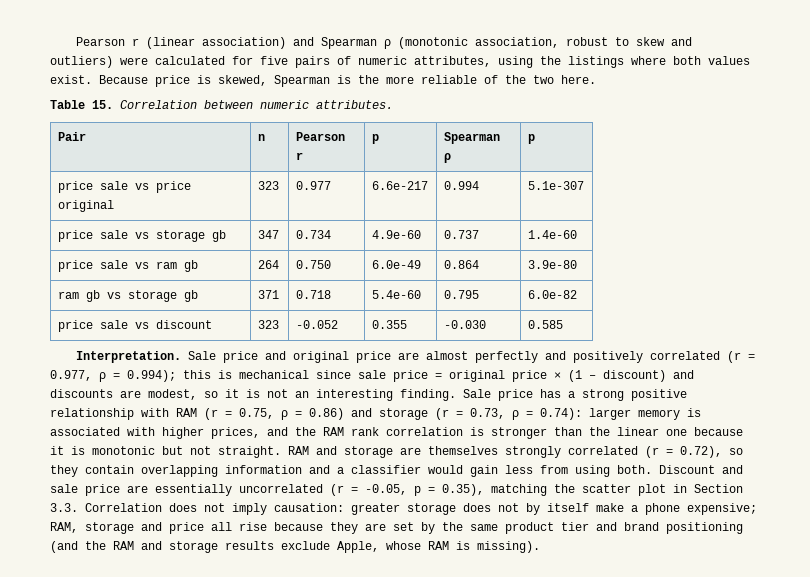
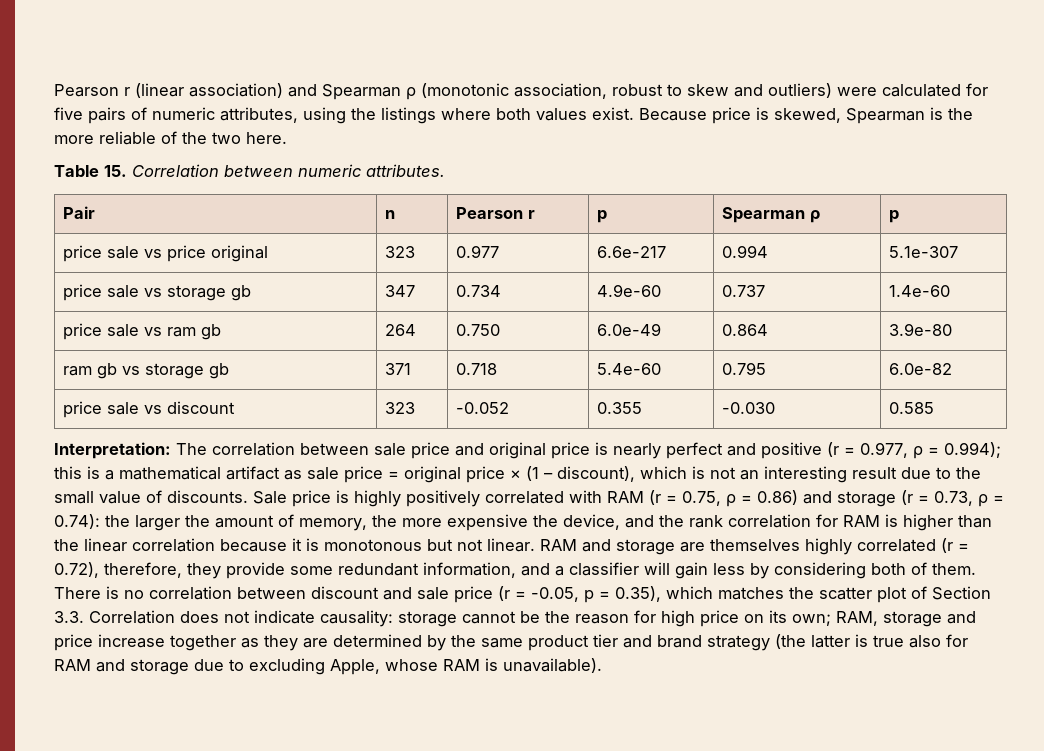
- Interpretation. Sale price and original price are almost perfectly and positively correlated (r = 0.977, ρ = 0.994); this is mechanical since sale price = original price × (1 – discount) and discounts are modest, so it is not an interesting finding. Sale price has a strong positive relationship with RAM (r = 0.75, ρ = 0.86) and storage (r = 0.73, ρ = 0.74): larger memory is associated with higher prices, and the RAM rank correlation is stronger than the linear one because it is monotonic but not straight.
+ Interpretation: The correlation between sale price and original price is nearly perfect and positive (r = 0.977, ρ = 0.994); this is a mathematical artifact as sale price = original price × (1 – discount), which is not an interesting result due to the small value of discounts. Sale price is highly positively correlated with RAM (r = 0.75, ρ = 0.86) and storage (r = 0.73, ρ = 0.74): the larger the amount of memory, the more expensive the device, and the rank correlation for RAM is higher than the linear correlation because it is monotonous but not linear.
- RAM and storage are themselves strongly correlated (r = 0.72), so they contain overlapping information and a classifier would gain less from using both. Discount and sale price are essentially uncorrelated (r = -0.05, p = 0.35), matching the scatter plot in Section 3.3. Correlation does not imply causation: greater storage does not by itself make a phone expensive; RAM, storage and price all rise because they are set by the same product tier and brand positioning (and the RAM and storage results exclude Apple, whose RAM is missing).
+ RAM and storage are themselves highly correlated (r = 0.72), therefore, they provide some redundant information, and a classifier will gain less by considering both of them. There is no correlation between discount and sale price (r = -0.05, p = 0.35), which matches the scatter plot of Section 3.3. Correlation does not indicate causality: storage cannot be the reason for high price on its own; RAM, storage and price increase together as they are determined by the same product tier and brand strategy (the latter is true also for RAM and storage due to excluding Apple, whose RAM is unavailable).

